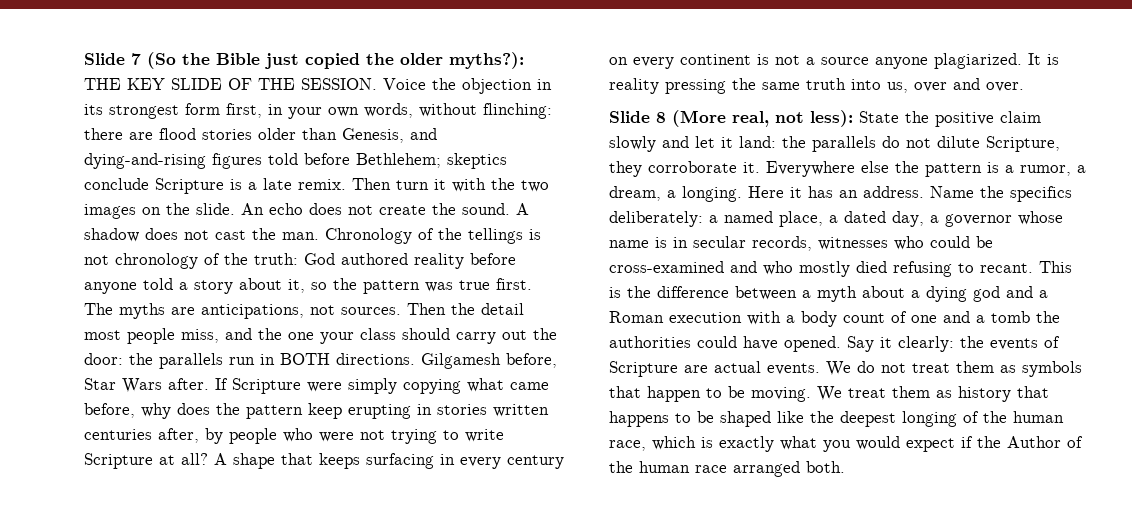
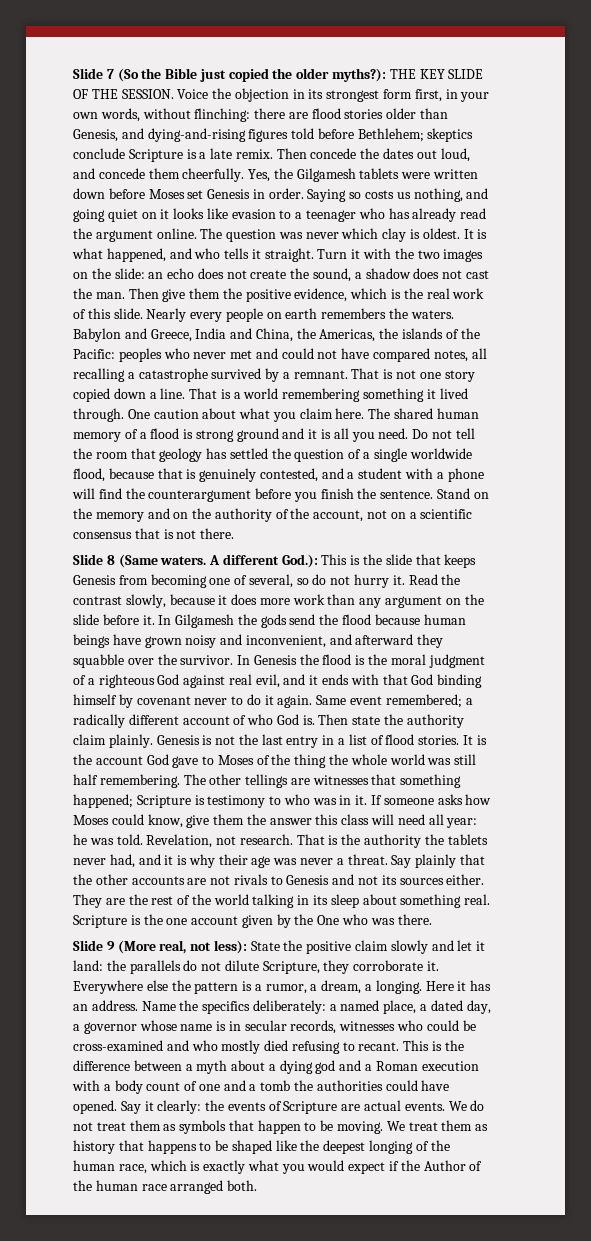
- Then turn it with the two images on the slide. An echo does not create the sound. A shadow does not cast the man.
+ Then concede the dates out loud, and concede them cheerfully. Yes, the Gilgamesh tablets were written down before Moses set Genesis in order. Saying so costs us nothing, and going quiet on it looks like evasion to a teenager who has already read the argument online. The question was never which clay is oldest. It is what happened, and who tells it straight. Turn it with the two images on the slide: an echo does not create the sound, a shadow does not cast the man.
- Chronology of the tellings is not chronology of the truth: God authored reality before anyone told a story about it, so the pattern was true first. The myths are anticipations, not sources. Then the detail most people miss, and the one your class should carry out the door: the parallels run in BOTH directions. Gilgamesh before, Star Wars after. If Scripture were simply copying what came before, why does the pattern keep erupting in stories written centuries after, by people who were not trying to write Scripture at all? A shape that keeps surfacing in every century on every continent is not a source anyone plagiarized. It is reality pressing the same truth into us, over and over.
- Slide 8 (More real, not less): State the positive claim slowly and let it land: the parallels do not dilute Scripture, they corroborate it.
+ Then give them the positive evidence, which is the real work of this slide. Nearly every people on earth remembers the waters. Babylon and Greece, India and China, the Americas, the islands of the Pacific: peoples who never met and could not have compared notes, all recalling a catastrophe survived by a remnant. That is not one story copied down a line. That is a world remembering something it lived through. One caution about what you claim here. The shared human memory of a flood is strong ground and it is all you need. Do not tell the room that geology has settled the question of a single worldwide flood, because that is genuinely contested, and a student with a phone will find the counterargument before you finish the sentence. Stand on the memory and on the authority of the account, not on a scientific consensus that is not there.
+ Slide 8 (Same waters. A different God.): This is the slide that keeps Genesis from becoming one of several, so do not hurry it. Read the contrast slowly, because it does more work than any argument on the slide before it. In Gilgamesh the gods send the flood because human beings have grown noisy and inconvenient, and afterward they squabble over the survivor. In Genesis the flood is the moral judgment of a righteous God against real evil, and it ends with that God binding himself by covenant never to do it again. Same event remembered; a radically different account of who God is. Then state the authority claim plainly. Genesis is not the last entry in a list of flood stories. It is the account God gave to Moses of the thing the whole world was still half remembering. The other tellings are witnesses that something happened; Scripture is testimony to who was in it. If someone asks how Moses could know, give them the answer this class will need all year: he was told. Revelation, not research. That is the authority the tablets never had, and it is why their age was never a threat. Say plainly that the other accounts are not rivals to Genesis and not its sources either. They are the rest of the world talking in its sleep about something real. Scripture is the one account given by the One who was there.
+ Slide 9 (More real, not less): State the positive claim slowly and let it land: the parallels do not dilute Scripture, they corroborate it.

